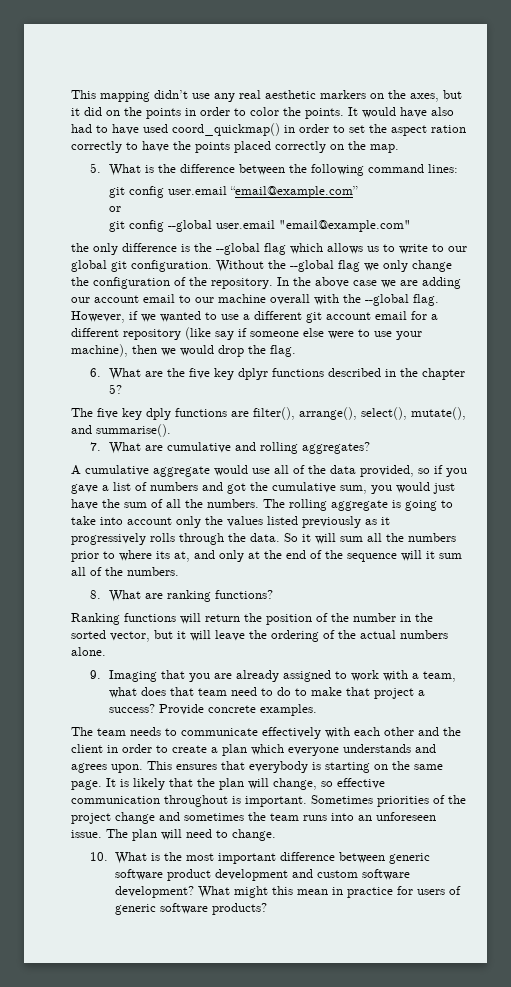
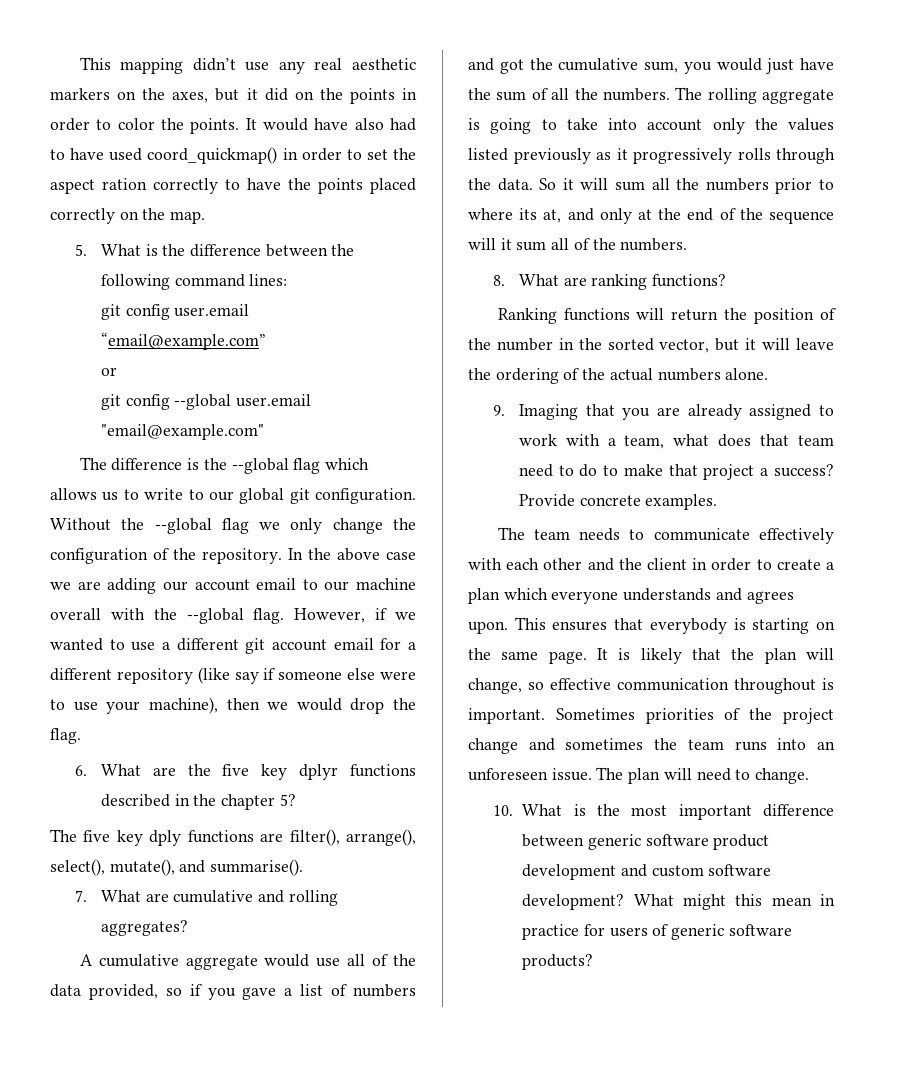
- the only difference is the --global flag which allows us to write to our global git configuration.
+ The difference is the --global flag which allows us to write to our global git configuration.

